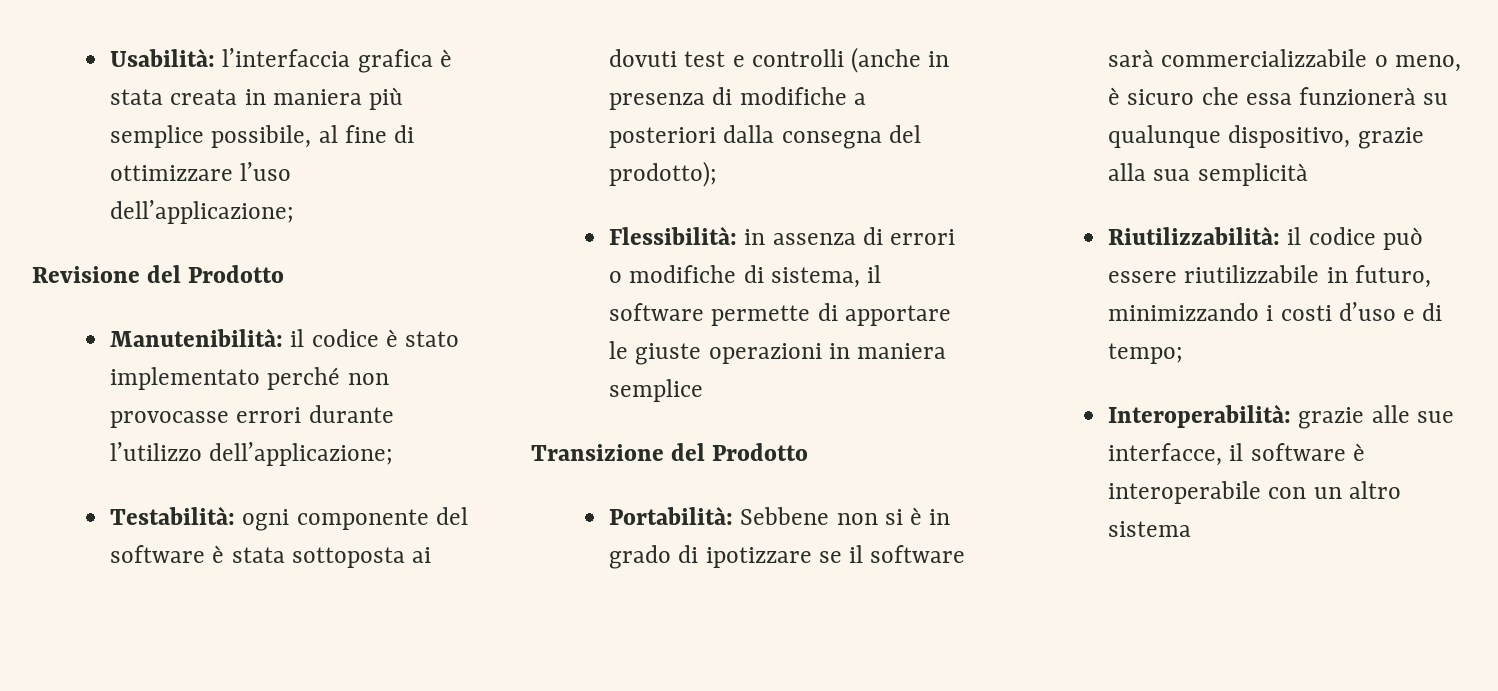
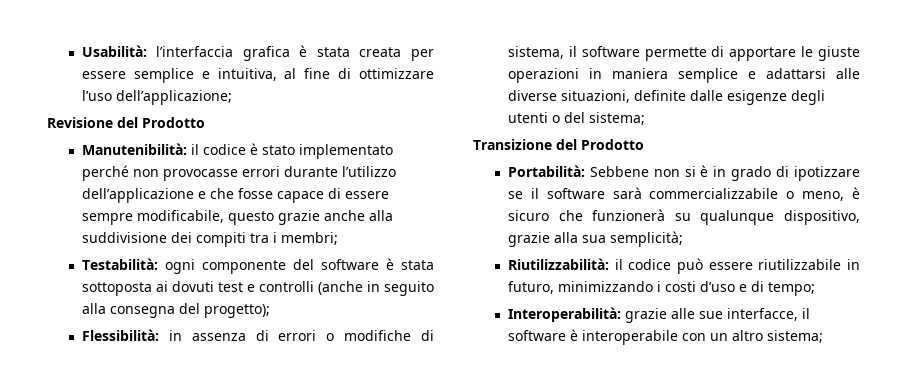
- Usabilità: l’interfaccia grafica è stata creata in maniera più semplice possibile, al fine di ottimizzare l’uso dell’applicazione;
+ Usabilità: l’interfaccia grafica è stata creata per essere semplice e intuitiva, al fine di ottimizzare l’uso dell’applicazione;
- Manutenibilità: il codice è stato implementato perché non provocasse errori durante l’utilizzo dell’applicazione;
+ Manutenibilità: il codice è stato implementato perché non provocasse errori durante l’utilizzo dell’applicazione e che fosse capace di essere sempre modificabile, questo grazie anche alla suddivisione dei compiti tra i membri;
- Testabilità: ogni componente del software è stata sottoposta ai dovuti test e controlli (anche in presenza di modifiche a posteriori dalla consegna del prodotto);
+ Testabilità: ogni componente del software è stata sottoposta ai dovuti test e controlli (anche in seguito alla consegna del progetto);
- Flessibilità: in assenza di errori o modifiche di sistema, il software permette di apportare le giuste operazioni in maniera semplice
+ Flessibilità: in assenza di errori o modifiche di sistema, il software permette di apportare le giuste operazioni in maniera semplice e adattarsi alle diverse situazioni, definite dalle esigenze degli utenti o del sistema;
- Portabilità: Sebbene non si è in grado di ipotizzare se il software sarà commercializzabile o meno, è sicuro che essa funzionerà su qualunque dispositivo, grazie alla sua semplicità
+ Portabilità: Sebbene non si è in grado di ipotizzare se il software sarà commercializzabile o meno, è sicuro che funzionerà su qualunque dispositivo, grazie alla sua semplicità;
- Interoperabilità: grazie alle sue interfacce, il software è interoperabile con un altro sistema
+ Interoperabilità: grazie alle sue interfacce, il software è interoperabile con un altro sistema;

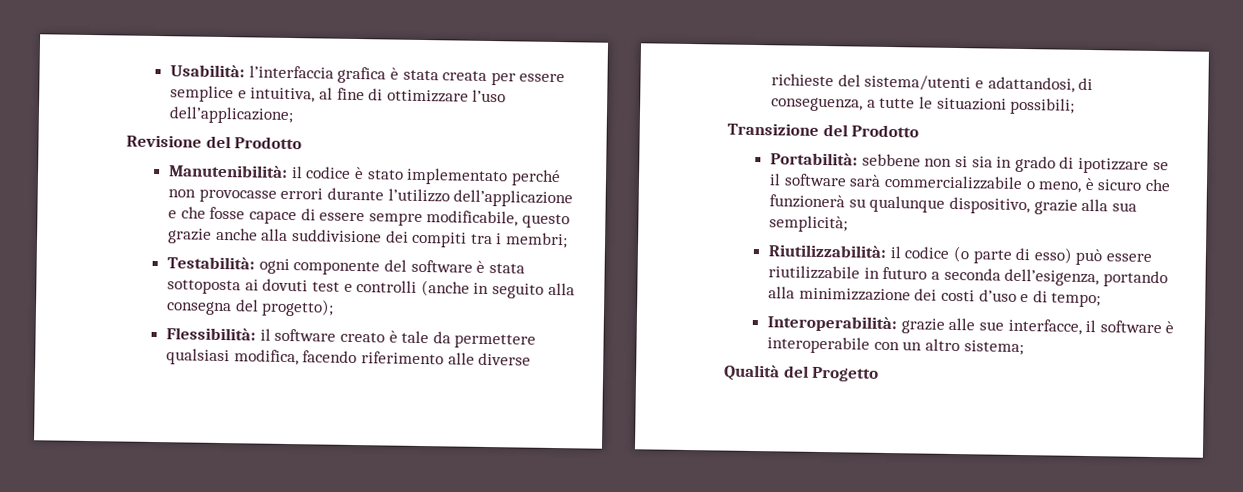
- Flessibilità: in assenza di errori o modifiche di sistema, il software permette di apportare le giuste operazioni in maniera semplice e adattarsi alle diverse situazioni, definite dalle esigenze degli utenti o del sistema;
+ Flessibilità: il software creato è tale da permettere qualsiasi modifica, facendo riferimento alle diverse richieste del sistema/utenti e adattandosi, di conseguenza, a tutte le situazioni possibili;
- Portabilità: Sebbene non si è in grado di ipotizzare se il software sarà commercializzabile o meno, è sicuro che funzionerà su qualunque dispositivo, grazie alla sua semplicità;
+ Portabilità: sebbene non si sia in grado di ipotizzare se il software sarà commercializzabile o meno, è sicuro che funzionerà su qualunque dispositivo, grazie alla sua semplicità;
- Riutilizzabilità: il codice può essere riutilizzabile in futuro, minimizzando i costi d’uso e di tempo;
+ Riutilizzabilità: il codice (o parte di esso) può essere riutilizzabile in futuro a seconda dell’esigenza, portando alla minimizzazione dei costi d’uso e di tempo;
+ Qualità del Progetto

